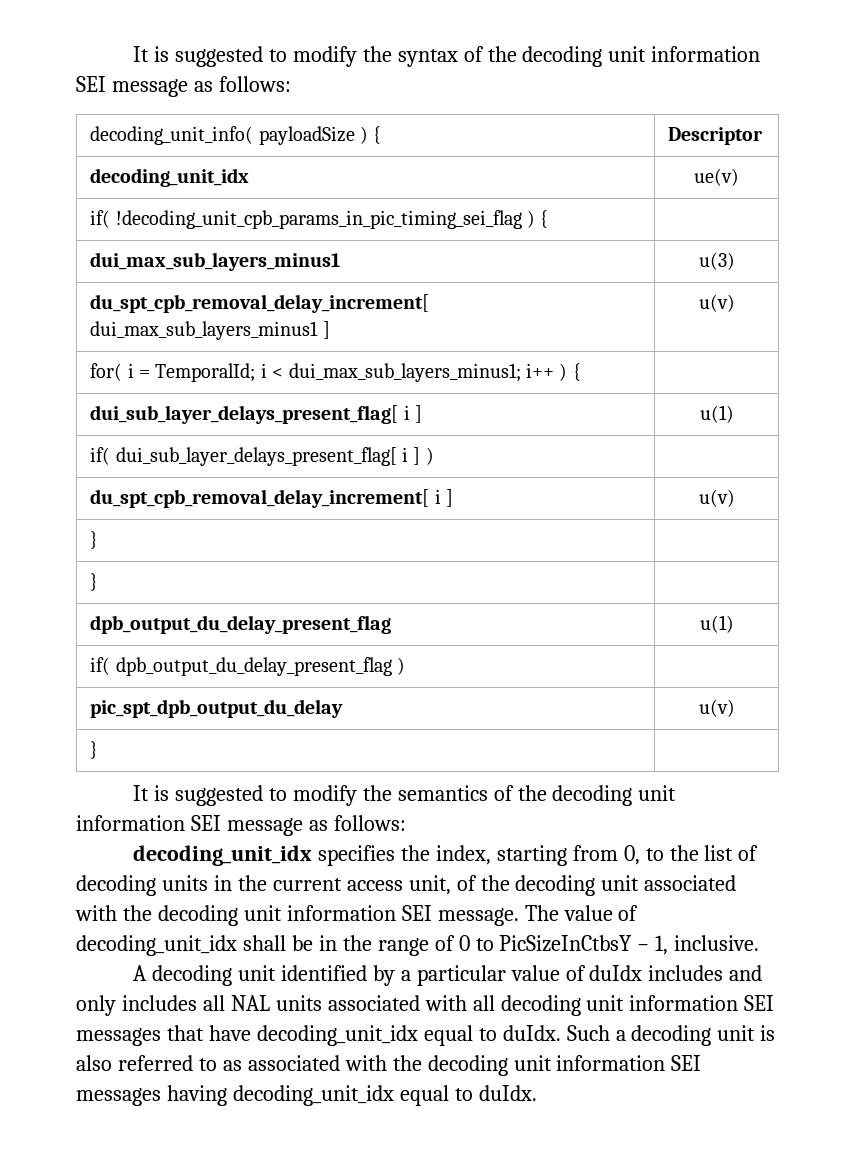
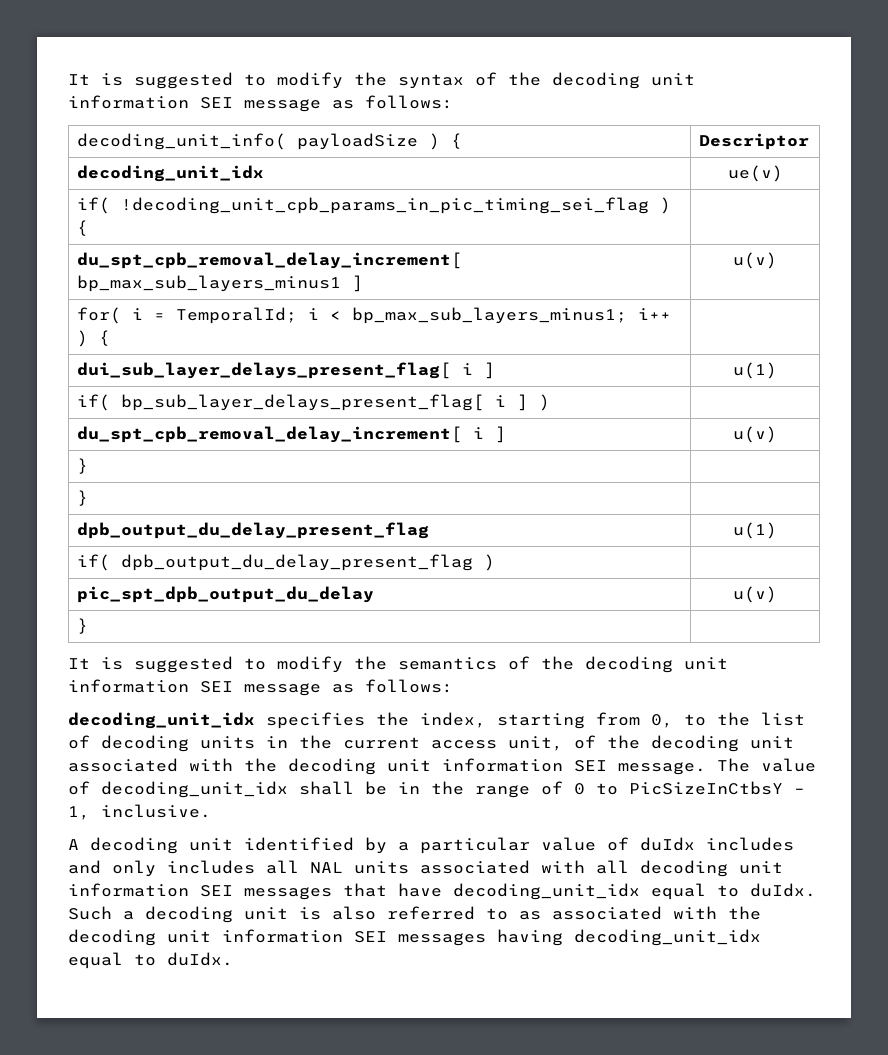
- dui_max_sub_layers_minus1 | u(3)
- du_spt_cpb_removal_delay_increment[ dui_max_sub_layers_minus1 ] | u(v)
+ du_spt_cpb_removal_delay_increment[ bp_max_sub_layers_minus1 ] | u(v)
- for( i = TemporalId; i < dui_max_sub_layers_minus1; i++ ) { |
+ for( i = TemporalId; i < bp_max_sub_layers_minus1; i++ ) { |
- if( dui_sub_layer_delays_present_flag[ i ] ) |
+ if( bp_sub_layer_delays_present_flag[ i ] ) |

